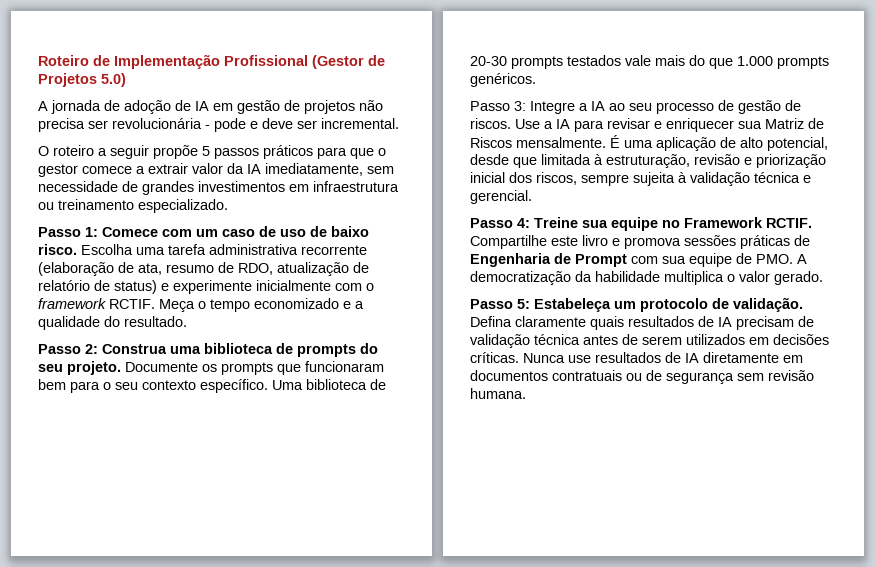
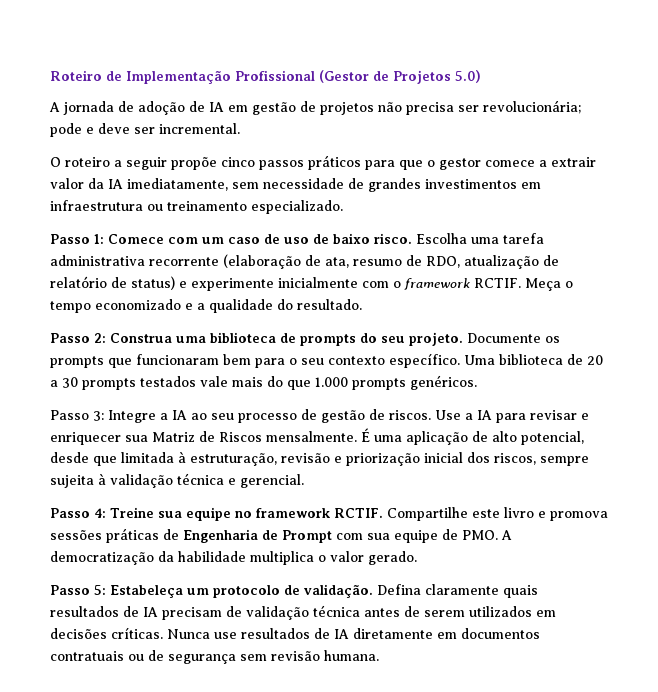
- A jornada de adoção de IA em gestão de projetos não precisa ser revolucionária - pode e deve ser incremental.
+ A jornada de adoção de IA em gestão de projetos não precisa ser revolucionária; pode e deve ser incremental.
- O roteiro a seguir propõe 5 passos práticos para que o gestor comece a extrair valor da IA imediatamente, sem necessidade de grandes investimentos em infraestrutura ou treinamento especializado.
+ O roteiro a seguir propõe cinco passos práticos para que o gestor comece a extrair valor da IA imediatamente, sem necessidade de grandes investimentos em infraestrutura ou treinamento especializado.
- Uma biblioteca de 20-30 prompts testados vale mais do que 1.000 prompts genéricos.
+ Uma biblioteca de 20 a 30 prompts testados vale mais do que 1.000 prompts genéricos.
- Passo 4: Treine sua equipe no Framework RCTIF.
+ Passo 4: Treine sua equipe no framework RCTIF.

